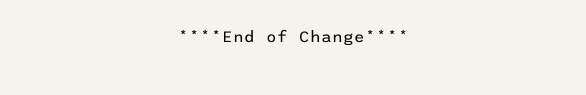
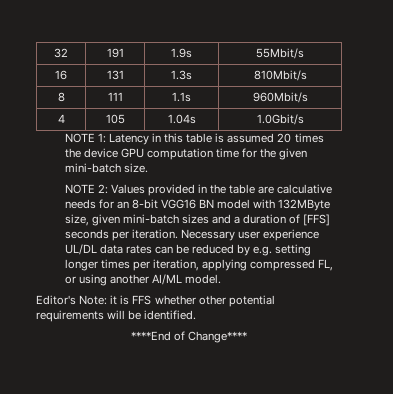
+ 32 | 191 | 1.9s | 55Mbit/s
+ 16 | 131 | 1.3s | 810Mbit/s
+ 8 | 111 | 1.1s | 960Mbit/s
+ 4 | 105 | 1.04s | 1.0Gbit/s
+ NOTE 1: Latency in this table is assumed 20 times the device GPU computation time for the given mini-batch size.
+ NOTE 2: Values provided in the table are calculative needs for an 8-bit VGG16 BN model with 132MByte size, given mini-batch sizes and a duration of [FFS] seconds per iteration. Necessary user experience UL/DL data rates can be reduced by e.g. setting longer times per iteration, applying compressed FL, or using another AI/ML model.
+ Editor's Note: it is FFS whether other potential requirements will be identified.

